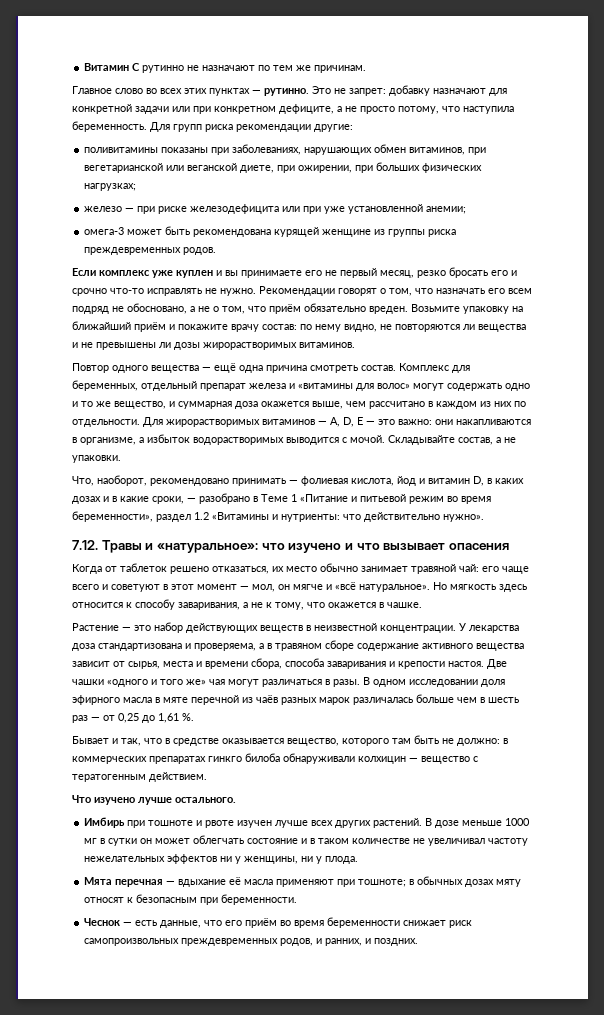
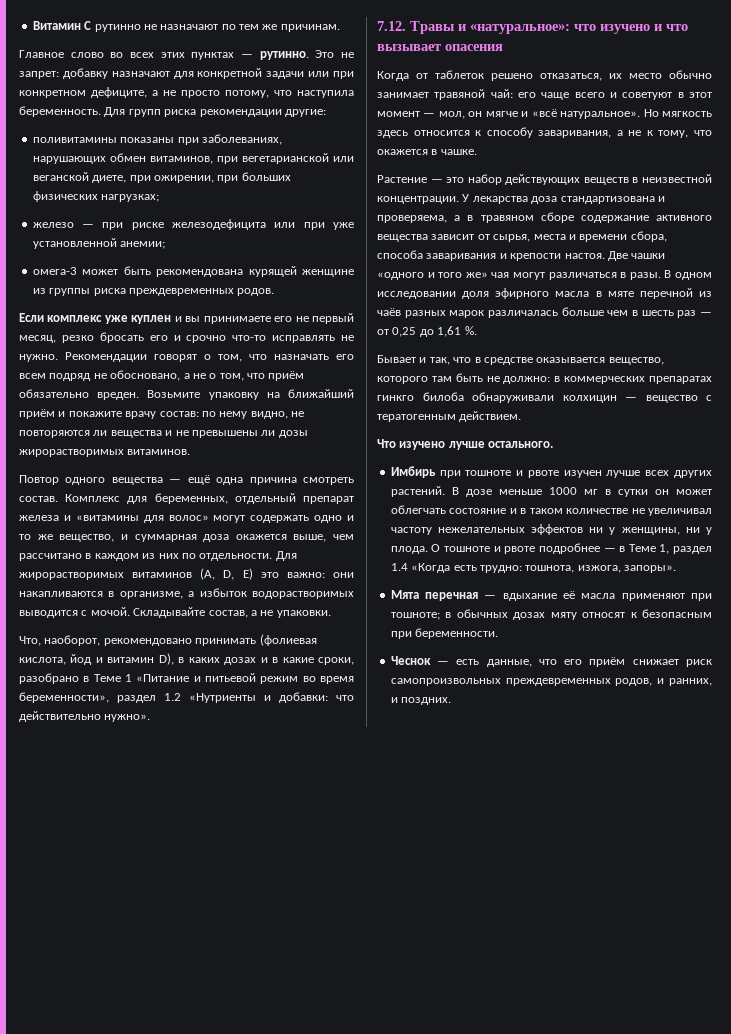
- Для жирорастворимых витаминов — A, D, E — это важно: они накапливаются в организме, а избыток водорастворимых выводится с мочой.
+ Для жирорастворимых витаминов (A, D, E) это важно: они накапливаются в организме, а избыток водорастворимых выводится с мочой.
- Что, наоборот, рекомендовано принимать — фолиевая кислота, йод и витамин D, в каких дозах и в какие сроки, — разобрано в Теме 1 «Питание и питьевой режим во время беременности», раздел 1.2 «Витамины и нутриенты: что действительно нужно».
+ Что, наоборот, рекомендовано принимать (фолиевая кислота, йод и витамин D), в каких дозах и в какие сроки, разобрано в Теме 1 «Питание и питьевой режим во время беременности», раздел 1.2 «Нутриенты и добавки: что действительно нужно».
+ О тошноте и рвоте подробнее — в Теме 1, раздел 1.4 «Когда есть трудно: тошнота, изжога, запоры».
- Чеснок — есть данные, что его приём во время беременности снижает риск самопроизвольных преждевременных родов, и ранних, и поздних.
+ Чеснок — есть данные, что его приём снижает риск самопроизвольных преждевременных родов, и ранних, и поздних.

